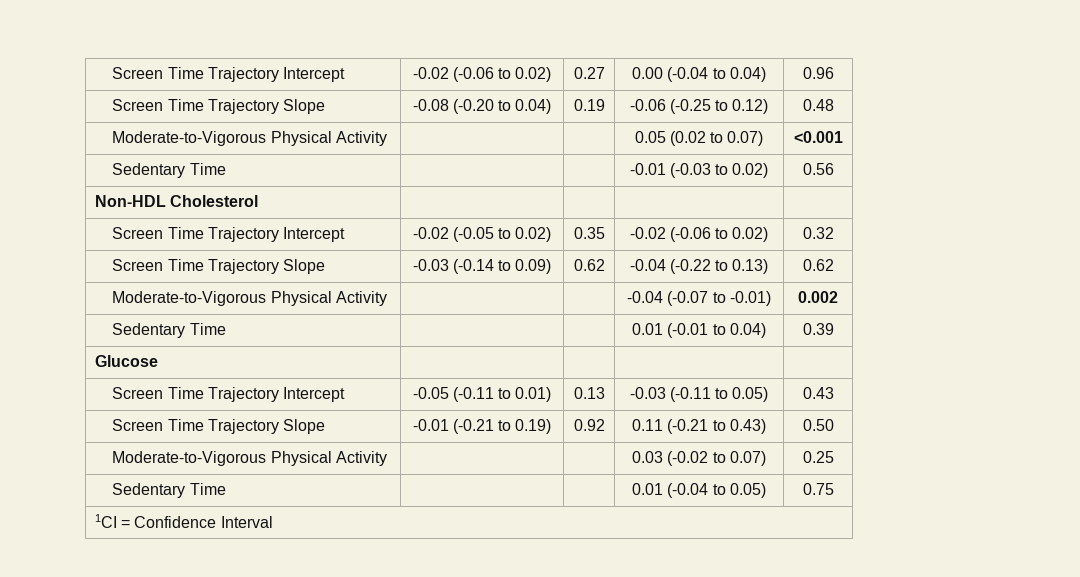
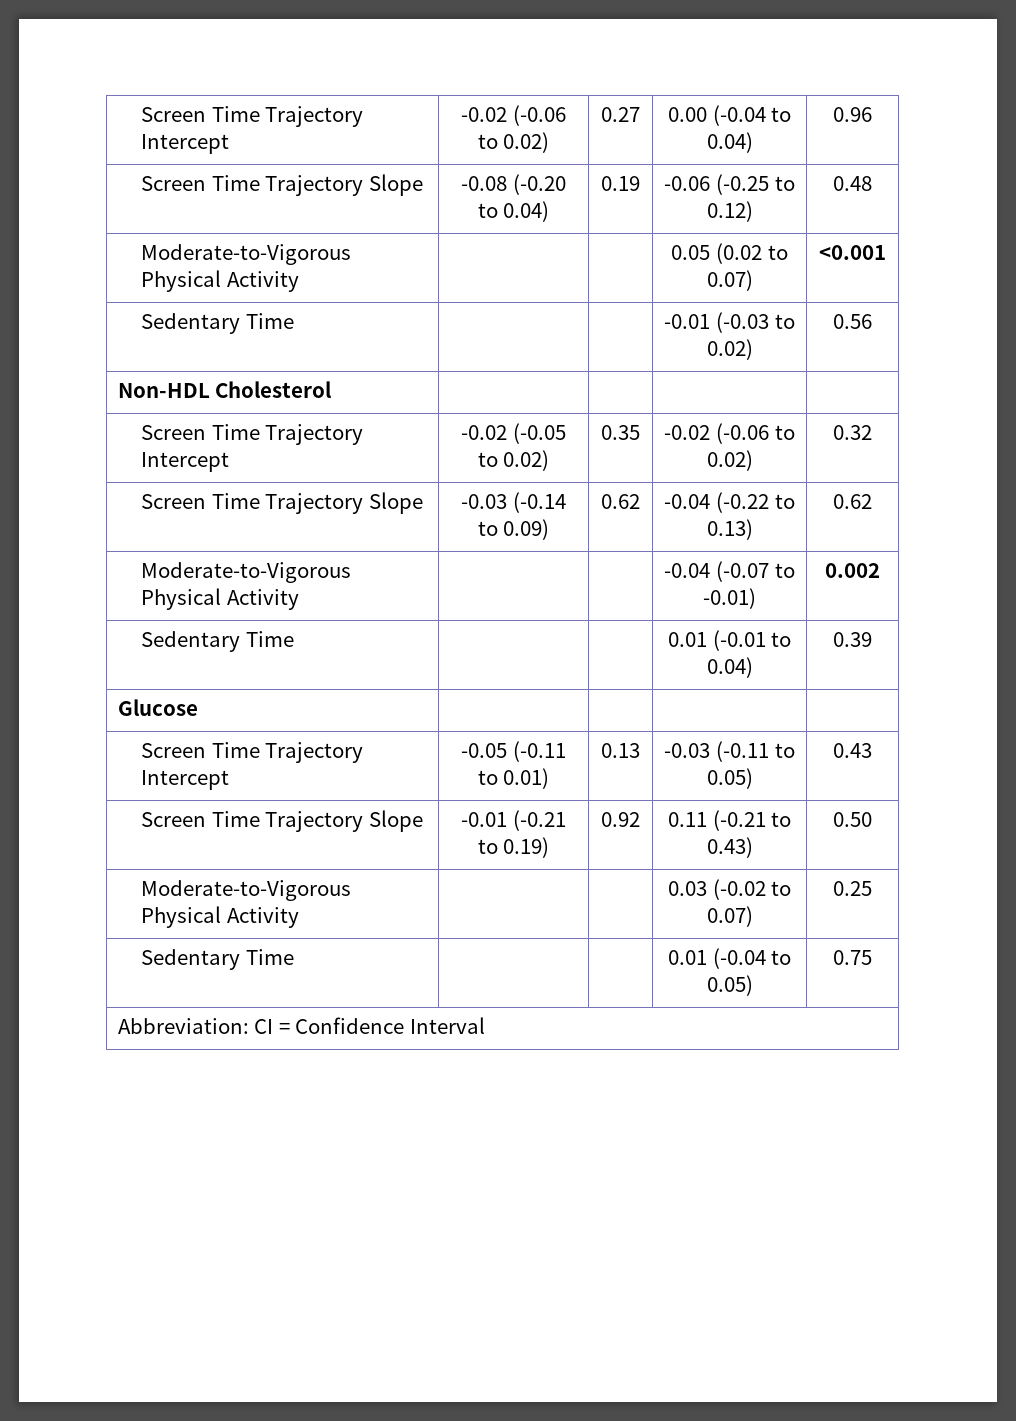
- 1CI = Confidence Interval
+ Abbreviation: CI = Confidence Interval

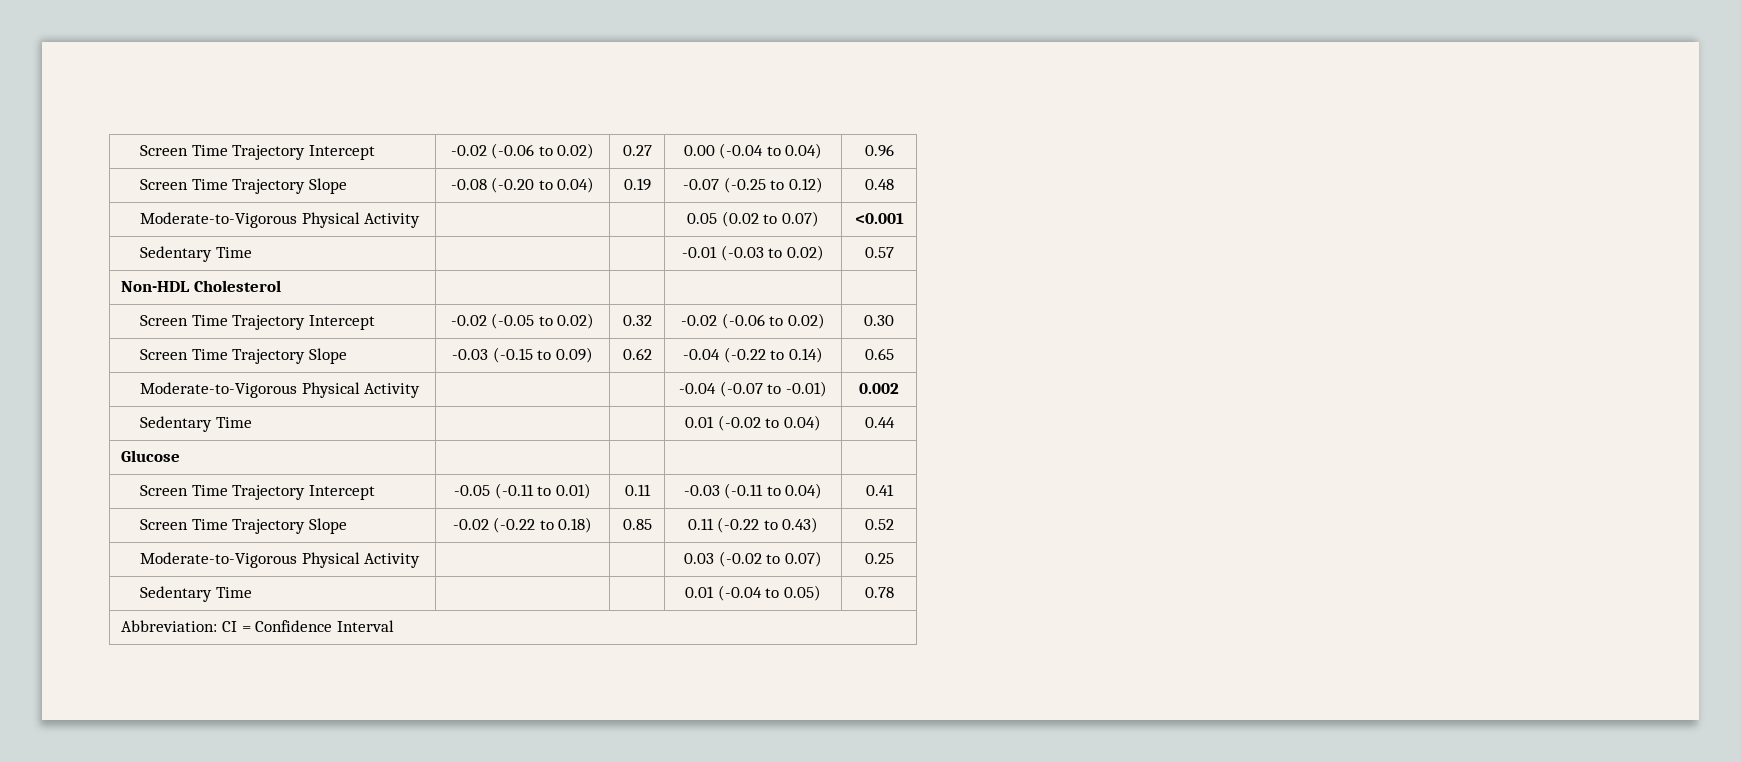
- Screen Time Trajectory Slope | -0.08 (-0.20 to 0.04) | 0.19 | -0.06 (-0.25 to 0.12) | 0.48
+ Screen Time Trajectory Slope | -0.08 (-0.20 to 0.04) | 0.19 | -0.07 (-0.25 to 0.12) | 0.48
- Sedentary Time | | | -0.01 (-0.03 to 0.02) | 0.56
+ Sedentary Time | | | -0.01 (-0.03 to 0.02) | 0.57
- Screen Time Trajectory Intercept | -0.02 (-0.05 to 0.02) | 0.35 | -0.02 (-0.06 to 0.02) | 0.32
+ Screen Time Trajectory Intercept | -0.02 (-0.05 to 0.02) | 0.32 | -0.02 (-0.06 to 0.02) | 0.30
- Screen Time Trajectory Slope | -0.03 (-0.14 to 0.09) | 0.62 | -0.04 (-0.22 to 0.13) | 0.62
+ Screen Time Trajectory Slope | -0.03 (-0.15 to 0.09) | 0.62 | -0.04 (-0.22 to 0.14) | 0.65
- Sedentary Time | | | 0.01 (-0.01 to 0.04) | 0.39
+ Sedentary Time | | | 0.01 (-0.02 to 0.04) | 0.44
- Screen Time Trajectory Intercept | -0.05 (-0.11 to 0.01) | 0.13 | -0.03 (-0.11 to 0.05) | 0.43
- Screen Time Trajectory Slope | -0.01 (-0.21 to 0.19) | 0.92 | 0.11 (-0.21 to 0.43) | 0.50
+ Screen Time Trajectory Intercept | -0.05 (-0.11 to 0.01) | 0.11 | -0.03 (-0.11 to 0.04) | 0.41
+ Screen Time Trajectory Slope | -0.02 (-0.22 to 0.18) | 0.85 | 0.11 (-0.22 to 0.43) | 0.52
- Sedentary Time | | | 0.01 (-0.04 to 0.05) | 0.75
+ Sedentary Time | | | 0.01 (-0.04 to 0.05) | 0.78

